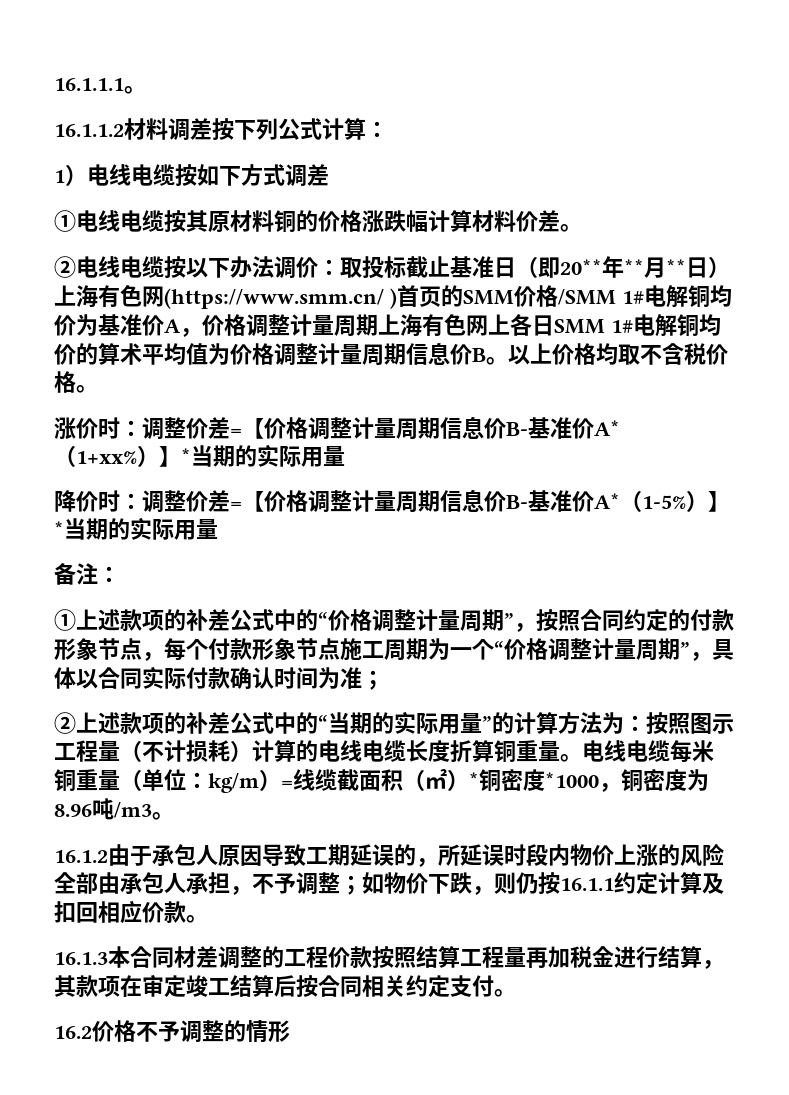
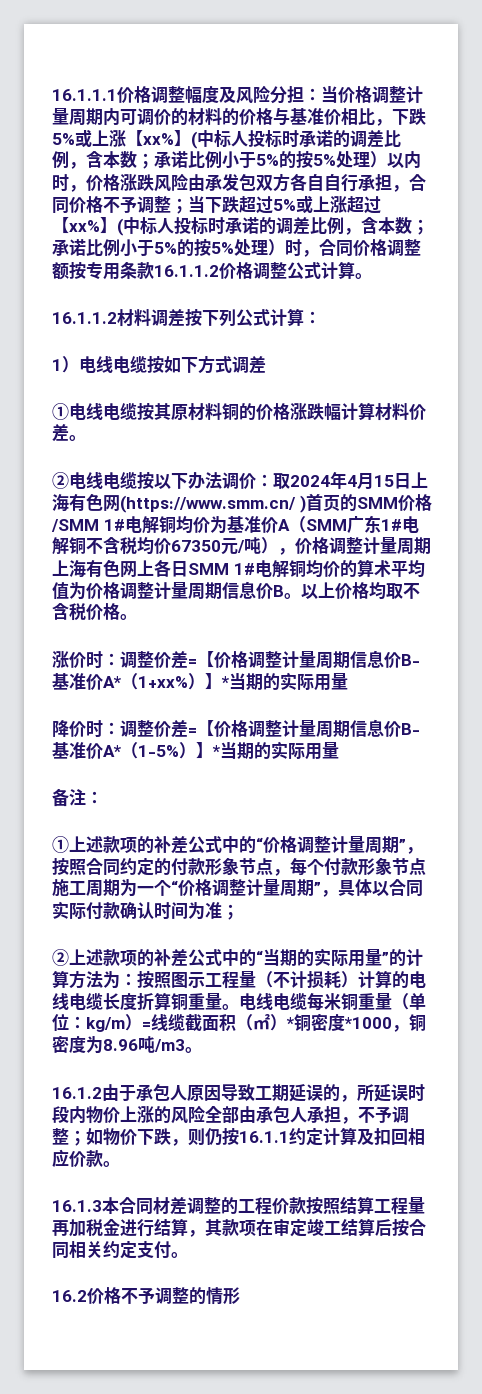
- 16.1.1.1。
+ 16.1.1.1价格调整幅度及风险分担：当价格调整计量周期内可调价的材料的价格与基准价相比，下跌5%或上涨【xx%】(中标人投标时承诺的调差比例，含本数；承诺比例小于5%的按5%处理）以内时，价格涨跌风险由承发包双方各自自行承担，合同价格不予调整；当下跌超过5%或上涨超过【xx%】(中标人投标时承诺的调差比例，含本数；承诺比例小于5%的按5%处理）时，合同价格调整额按专用条款16.1.1.2价格调整公式计算。
- ②电线电缆按以下办法调价：取投标截止基准日（即20**年**月**日）上海有色网(https://www.smm.cn/ )首页的SMM价格/SMM 1#电解铜均价为基准价A，价格调整计量周期上海有色网上各日SMM 1#电解铜均价的算术平均值为价格调整计量周期信息价B。
+ ②电线电缆按以下办法调价：取2024年4月15日上海有色网(https://www.smm.cn/ )首页的SMM价格/SMM 1#电解铜均价为基准价A（SMM广东1#电解铜不含税均价67350元/吨），价格调整计量周期上海有色网上各日SMM 1#电解铜均价的算术平均值为价格调整计量周期信息价B。

